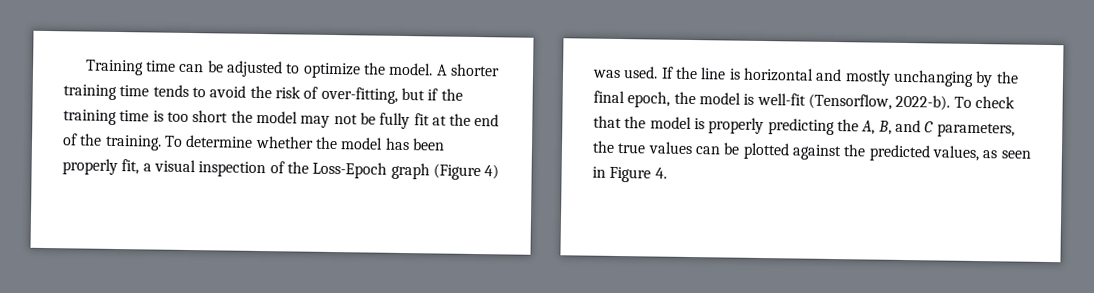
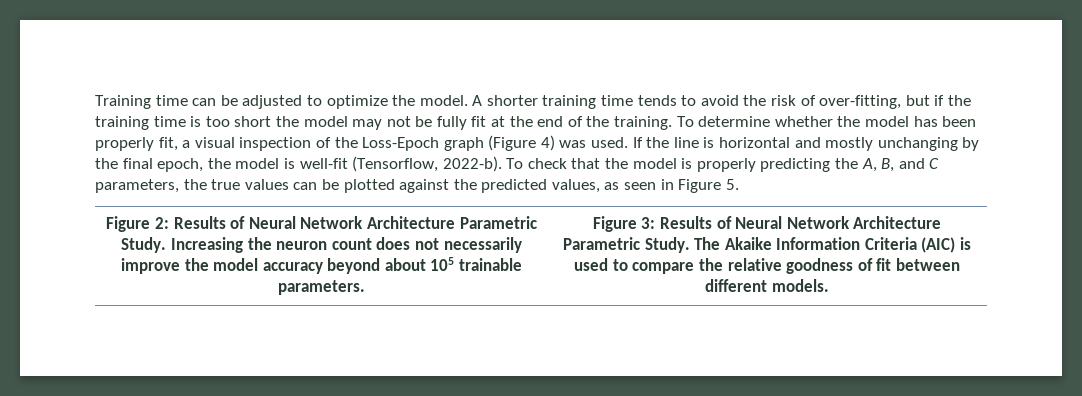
- To check that the model is properly predicting the A, B, and C parameters, the true values can be plotted against the predicted values, as seen in Figure 4.
+ To check that the model is properly predicting the A, B, and C parameters, the true values can be plotted against the predicted values, as seen in Figure 5.
+ Figure 2: Results of Neural Network Architecture Parametric Study. Increasing the neuron count does not necessarily improve the model accuracy beyond about 105 trainable parameters. | Figure 3: Results of Neural Network Architecture Parametric Study. The Akaike Information Criteria (AIC) is used to compare the relative goodness of fit between different models.

